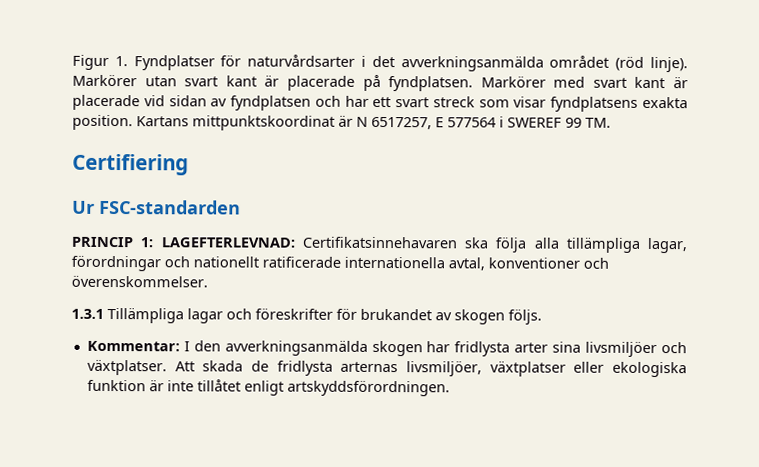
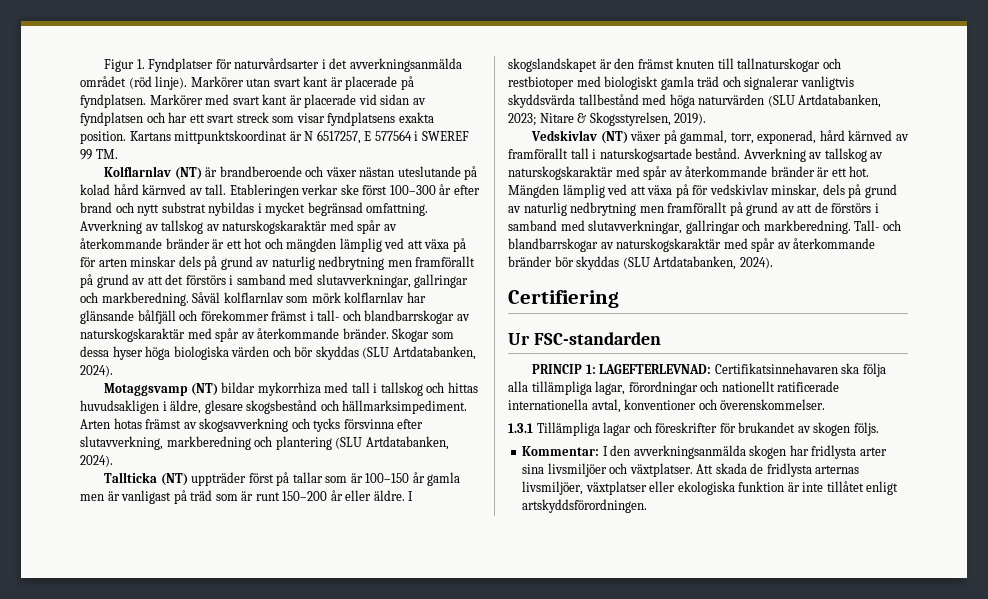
+ Kolflarnlav (NT) är brandberoende och växer nästan uteslutande på kolad hård kärnved av tall. Etableringen verkar ske först 100–300 år efter brand och nytt substrat nybildas i mycket begränsad omfattning. Avverkning av tallskog av naturskogskaraktär med spår av återkommande bränder är ett hot och mängden lämplig ved att växa på för arten minskar dels på grund av naturlig nedbrytning men framförallt på grund av att det förstörs i samband med slutavverkningar, gallringar och markberedning. Såväl kolflarnlav som mörk kolflarnlav har glänsande bålfjäll och förekommer främst i tall- och blandbarrskogar av naturskogskaraktär med spår av återkommande bränder. Skogar som dessa hyser höga biologiska värden och bör skyddas (SLU Artdatabanken, 2024).
+ Motaggsvamp (NT) bildar mykorrhiza med tall i tallskog och hittas huvudsakligen i äldre, glesare skogsbestånd och hällmarksimpediment. Arten hotas främst av skogsavverkning och tycks försvinna efter slutavverkning, markberedning och plantering (SLU Artdatabanken, 2024).
+ Tallticka (NT) uppträder först på tallar som är 100–150 år gamla men är vanligast på träd som är runt 150–200 år eller äldre. I skogslandskapet är den främst knuten till tallnaturskogar och restbiotoper med biologiskt gamla träd och signalerar vanligtvis skyddsvärda tallbestånd med höga naturvärden (SLU Artdatabanken, 2023; Nitare & Skogsstyrelsen, 2019).
+ Vedskivlav (NT) växer på gammal, torr, exponerad, hård kärnved av framförallt tall i naturskogsartade bestånd. Avverkning av tallskog av naturskogskaraktär med spår av återkommande bränder är ett hot. Mängden lämplig ved att växa på för vedskivlav minskar, dels på grund av naturlig nedbrytning men framförallt på grund av att de förstörs i samband med slutavverkningar, gallringar och markberedning. Tall- och blandbarrskogar av naturskogskaraktär med spår av återkommande bränder bör skyddas (SLU Artdatabanken, 2024).

